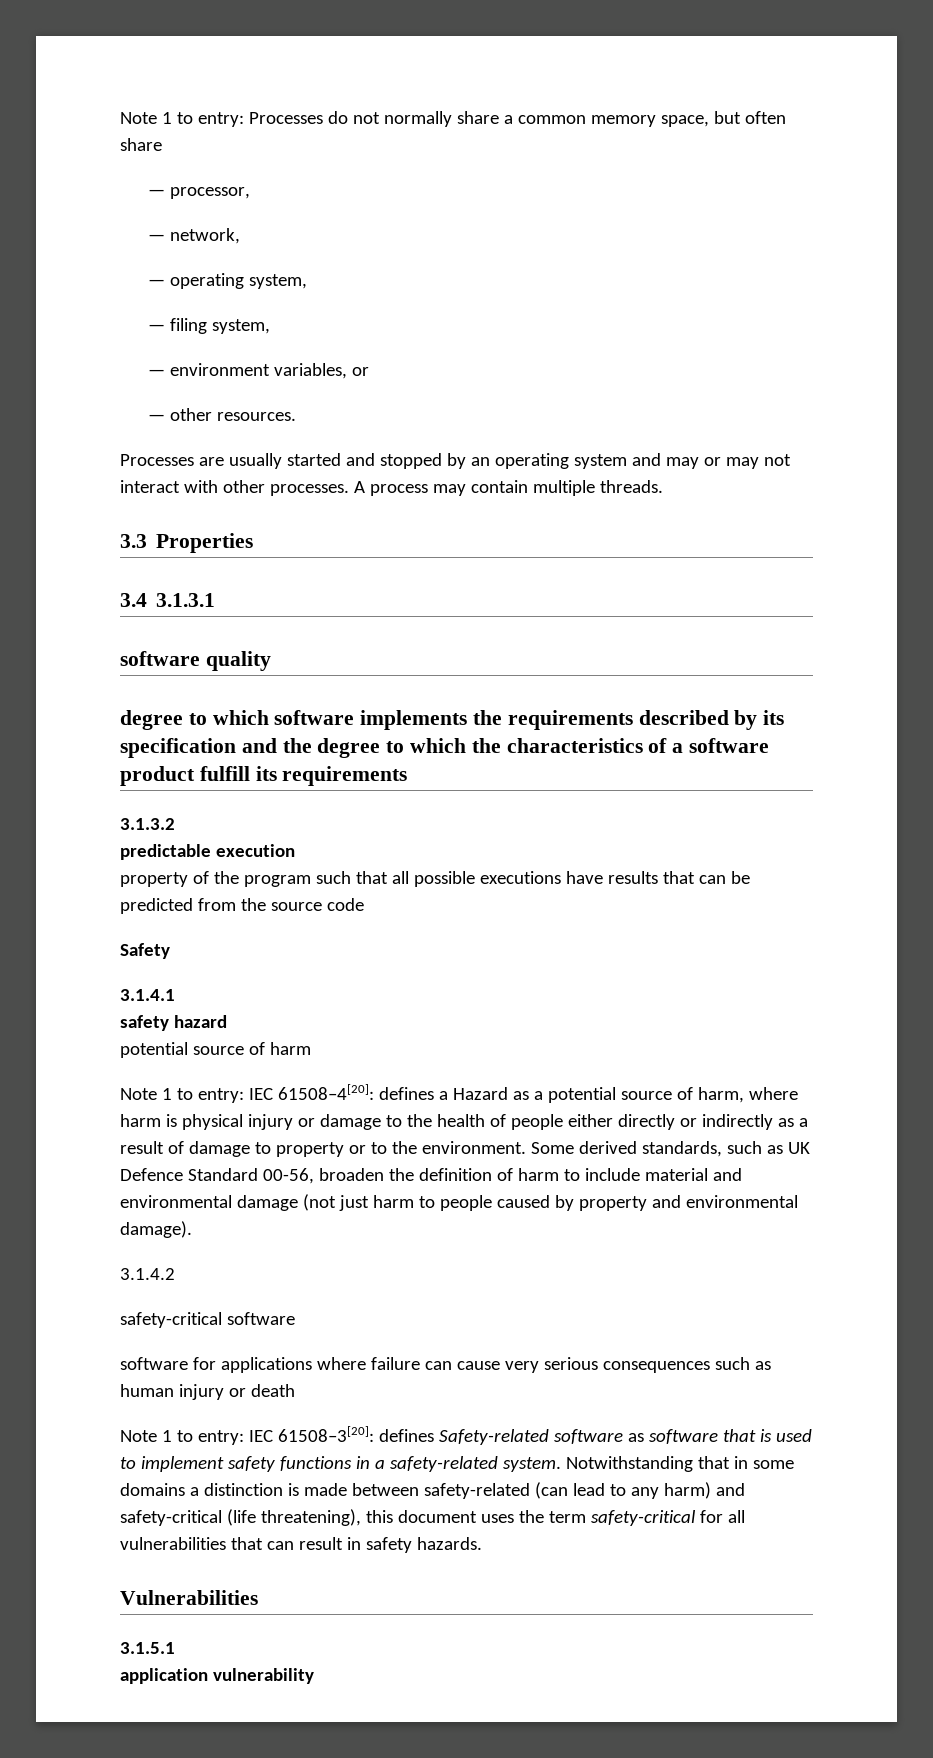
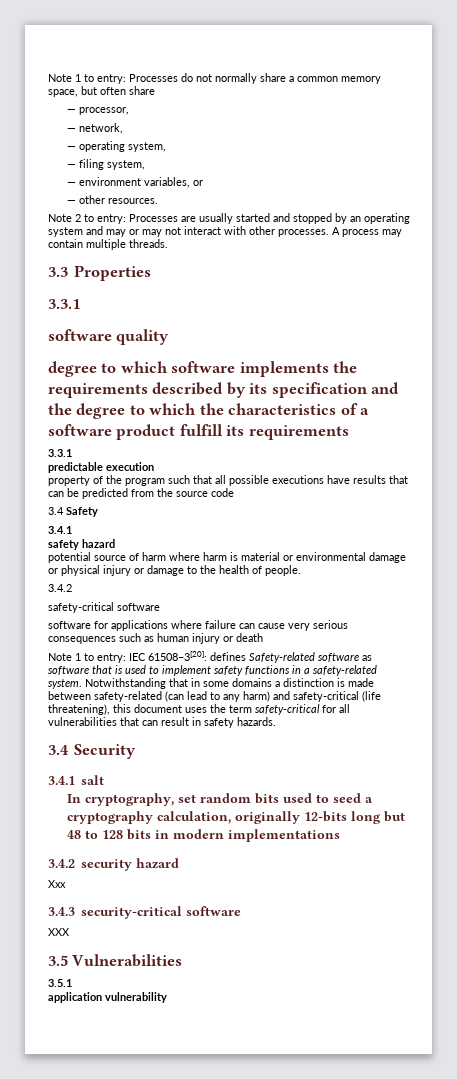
- Processes are usually started and stopped by an operating system and may or may not interact with other processes.
+ Note 2 to entry: Processes are usually started and stopped by an operating system and may or may not interact with other processes.
  3.3 Properties
- 3.4 3.1.3.1
+ 3.3.1
  degree to which software implements the requirements described by its specification and the degree to which the characteristics of a software product fulfill its requirements
- 3.1.3.2
+ 3.3.1
- Safety
- 3.1.4.1
+ 3.4 Safety
+ 3.4.1
- potential source of harm
- Note 1 to entry: IEC 61508–4[20]: defines a Hazard as a potential source of harm, where harm is physical injury or damage to the health of people either directly or indirectly as a result of damage to property or to the environment. Some derived standards, such as UK Defence Standard 00-56, broaden the definition of harm to include material and environmental damage (not just harm to people caused by property and environmental damage).
- 3.1.4.2
+ potential source of harm where harm is material or environmental damage or physical injury or damage to the health of people.
+ 3.4.2
- Vulnerabilities
+ 3.4 Security
+ 3.4.1 salt
+ In cryptography, set random bits used to seed a cryptography calculation, originally 12-bits long but 48 to 128 bits in modern implementations
+ 3.4.2 security hazard
+ Xxx
+ 3.4.3 security-critical software
+ XXX
+ 3.5 Vulnerabilities
- 3.1.5.1
+ 3.5.1

